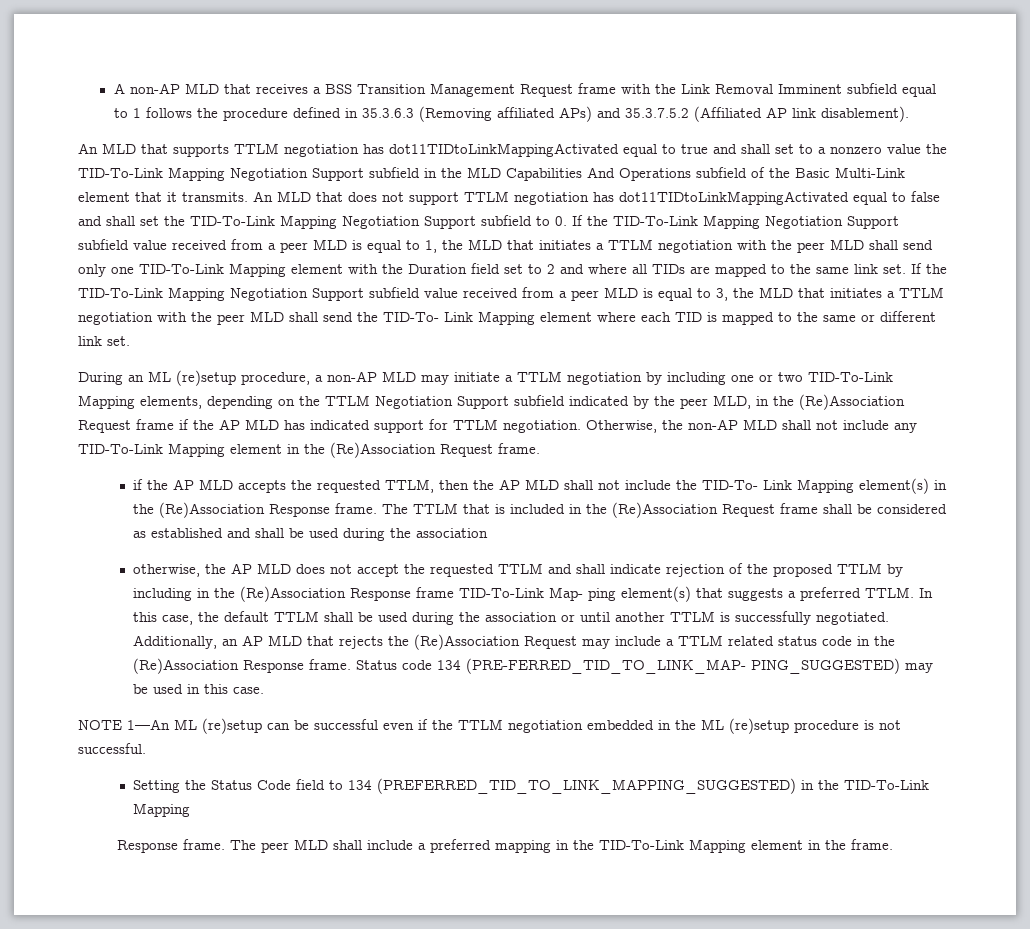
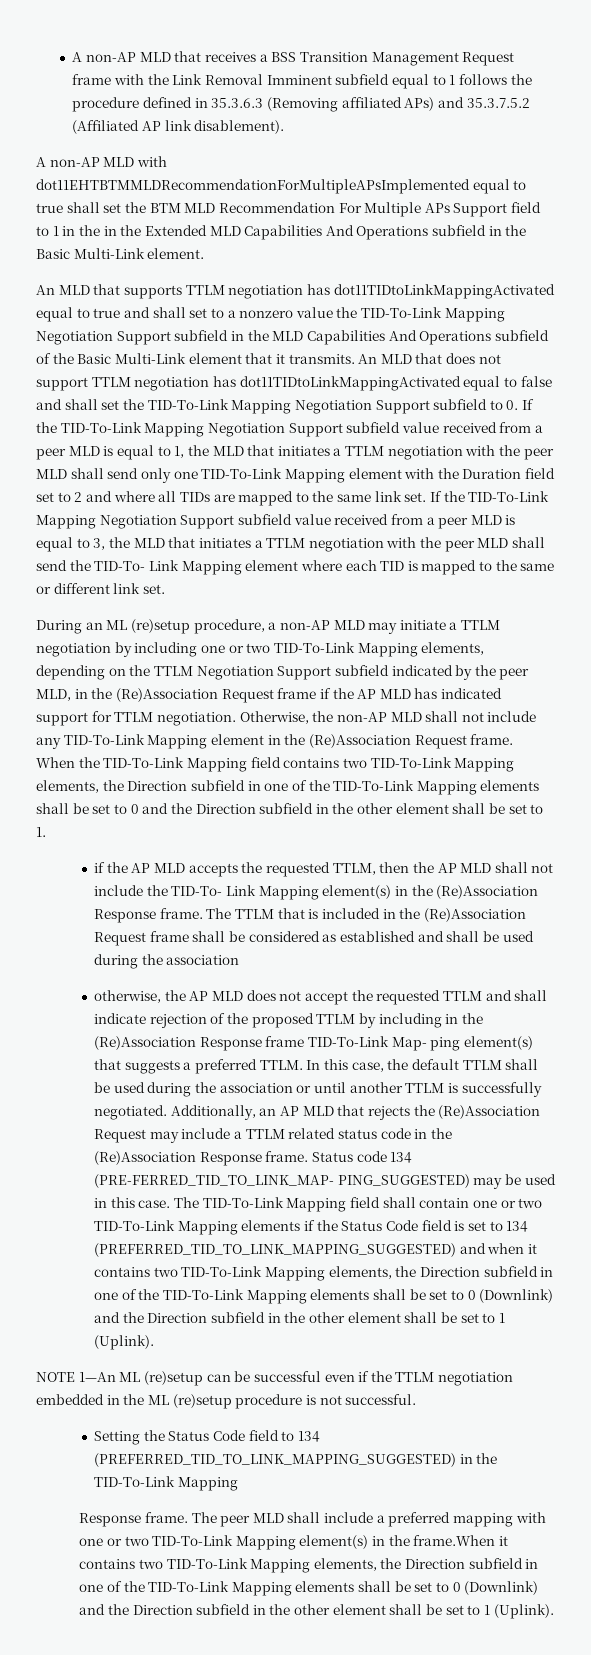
+ A non-AP MLD with dot11EHTBTMMLDRecommendationForMultipleAPsImplemented equal to true shall set the BTM MLD Recommendation For Multiple APs Support field to 1 in the in the Extended MLD Capabilities And Operations subfield in the Basic Multi-Link element.
+ When the TID-To-Link Mapping field contains two TID-To-Link Mapping elements, the Direction subfield in one of the TID-To-Link Mapping elements shall be set to 0 and the Direction subfield in the other element shall be set to 1.
+ The TID-To-Link Mapping field shall contain one or two TID-To-Link Mapping elements if the Status Code field is set to 134 (PREFERRED_TID_TO_LINK_MAPPING_SUGGESTED) and when it contains two TID-To-Link Mapping elements, the Direction subfield in one of the TID-To-Link Mapping elements shall be set to 0 (Downlink) and the Direction subfield in the other element shall be set to 1 (Uplink).
- The peer MLD shall include a preferred mapping in the TID-To-Link Mapping element in the frame.
+ The peer MLD shall include a preferred mapping with one or two TID-To-Link Mapping element(s) in the frame.When it contains two TID-To-Link Mapping elements, the Direction subfield in one of the TID-To-Link Mapping elements shall be set to 0 (Downlink) and the Direction subfield in the other element shall be set to 1 (Uplink).

